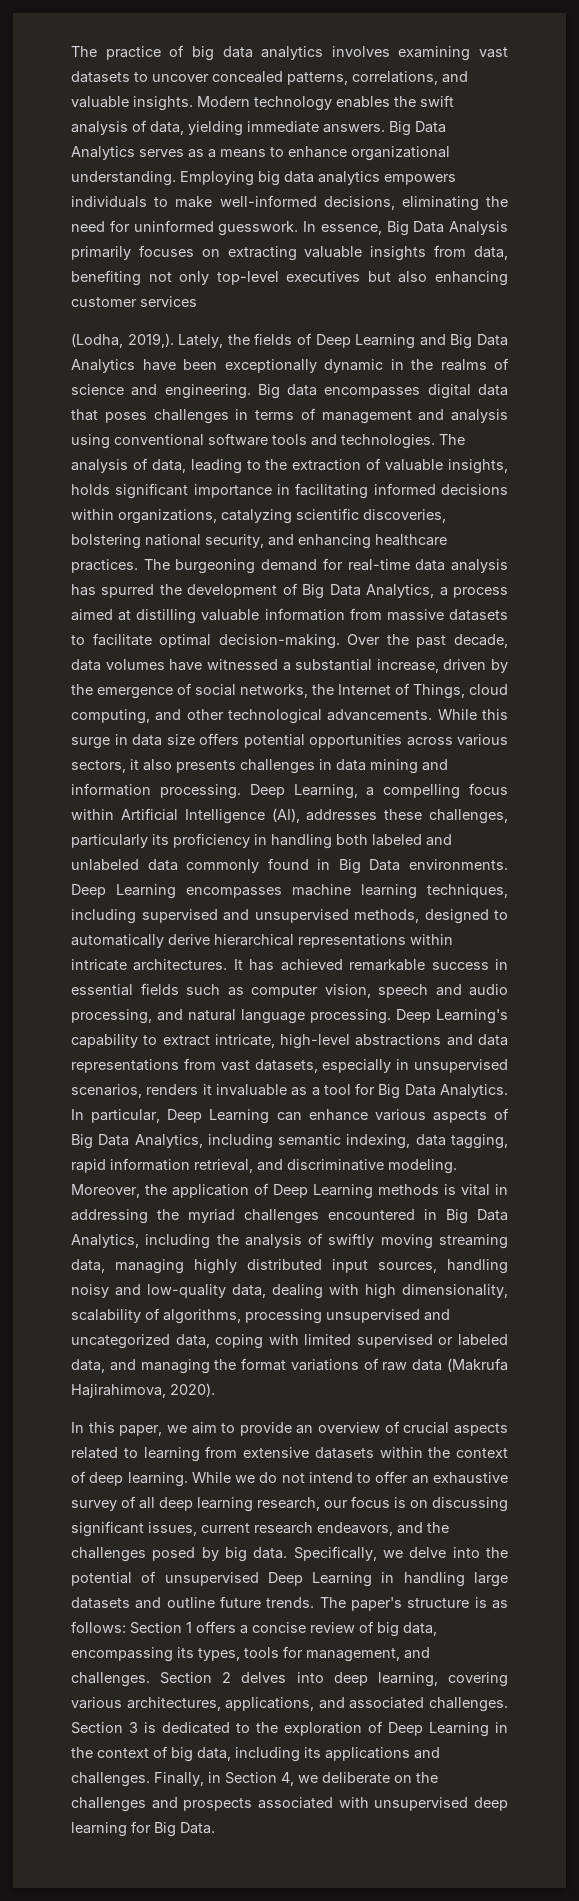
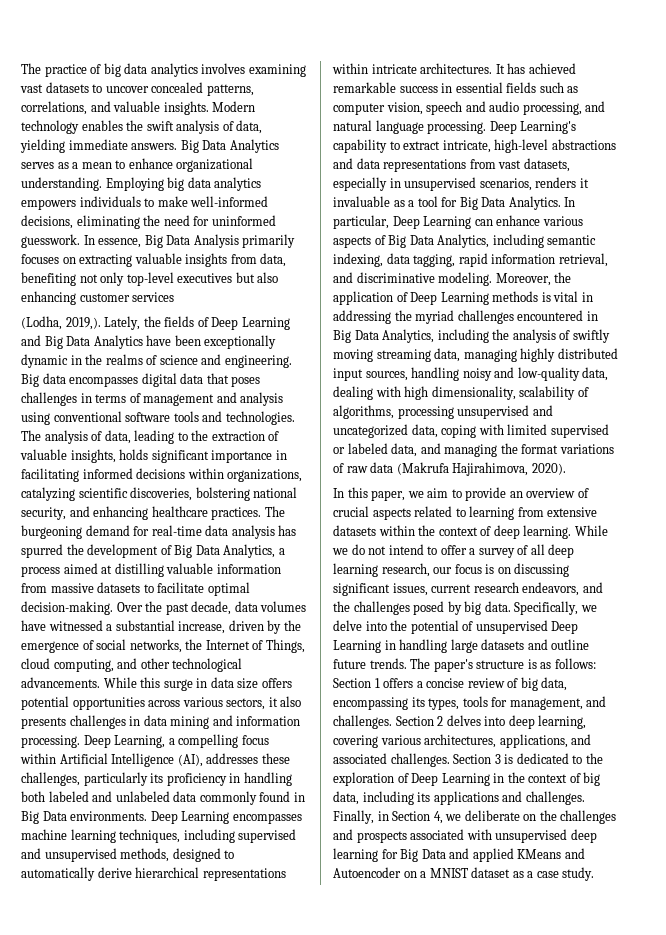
- Big Data Analytics serves as a means to enhance organizational understanding.
+ Big Data Analytics serves as a mean to enhance organizational understanding.
- While we do not intend to offer an exhaustive survey of all deep learning research, our focus is on discussing significant issues, current research endeavors, and the challenges posed by big data.
+ While we do not intend to offer a survey of all deep learning research, our focus is on discussing significant issues, current research endeavors, and the challenges posed by big data.
- Finally, in Section 4, we deliberate on the challenges and prospects associated with unsupervised deep learning for Big Data.
+ Finally, in Section 4, we deliberate on the challenges and prospects associated with unsupervised deep learning for Big Data and applied KMeans and Autoencoder on a MNIST dataset as a case study.

